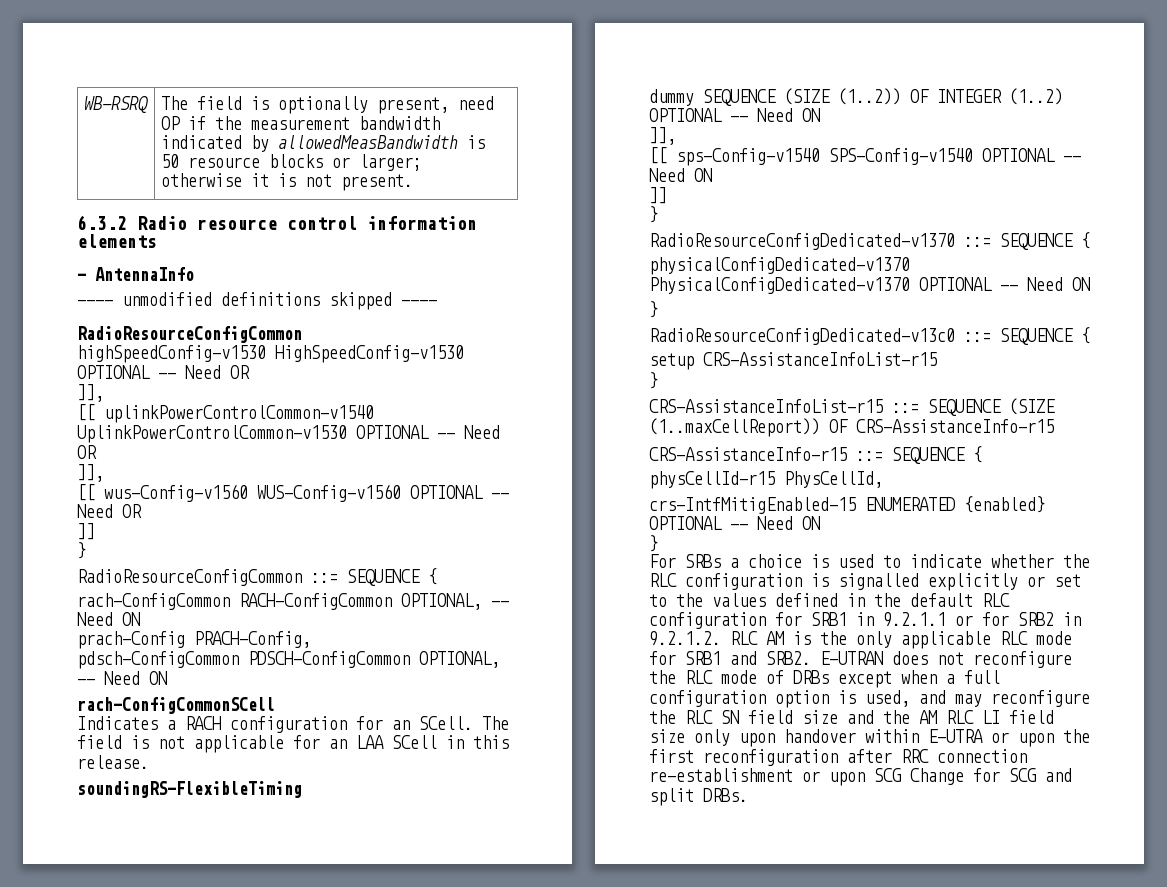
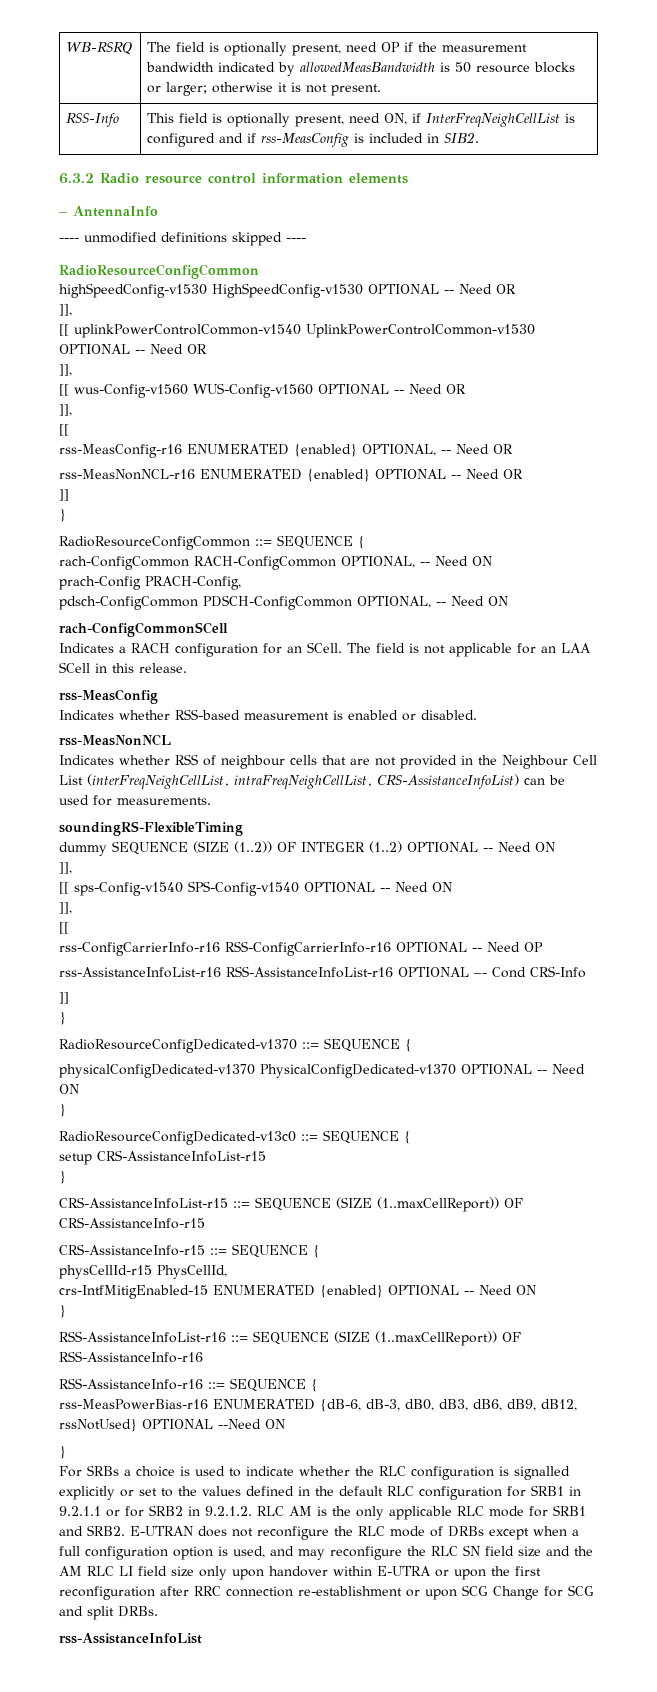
+ RSS-Info | This field is optionally present, need ON, if InterFreqNeighCellList is configured and if rss-MeasConfig is included in SIB2.
  [[ wus-Config-v1560 WUS-Config-v1560 OPTIONAL -- Need OR
+ ]],
+ [[
+ rss-MeasConfig-r16 ENUMERATED {enabled} OPTIONAL, -- Need OR
+ rss-MeasNonNCL-r16 ENUMERATED {enabled} OPTIONAL -- Need OR
  The field is not applicable for an LAA SCell in this release.
+ rss-MeasConfig
+ Indicates whether RSS-based measurement is enabled or disabled.
+ rss-MeasNonNCL
+ Indicates whether RSS of neighbour cells that are not provided in the Neighbour Cell List (interFreqNeighCellList, intraFreqNeighCellList, CRS-AssistanceInfoList) can be used for measurements.
  [[ sps-Config-v1540 SPS-Config-v1540 OPTIONAL -- Need ON
+ ]],
+ [[
+ rss-ConfigCarrierInfo-r16 RSS-ConfigCarrierInfo-r16 OPTIONAL -- Need OP
+ rss-AssistanceInfoList-r16 RSS-AssistanceInfoList-r16 OPTIONAL –- Cond CRS-Info
+ RSS-AssistanceInfoList-r16 ::= SEQUENCE (SIZE (1..maxCellReport)) OF RSS-AssistanceInfo-r16
+ RSS-AssistanceInfo-r16 ::= SEQUENCE {
+ rss-MeasPowerBias-r16 ENUMERATED {dB-6, dB-3, dB0, dB3, dB6, dB9, dB12, rssNotUsed} OPTIONAL --Need ON
+ }
+ rss-AssistanceInfoList

